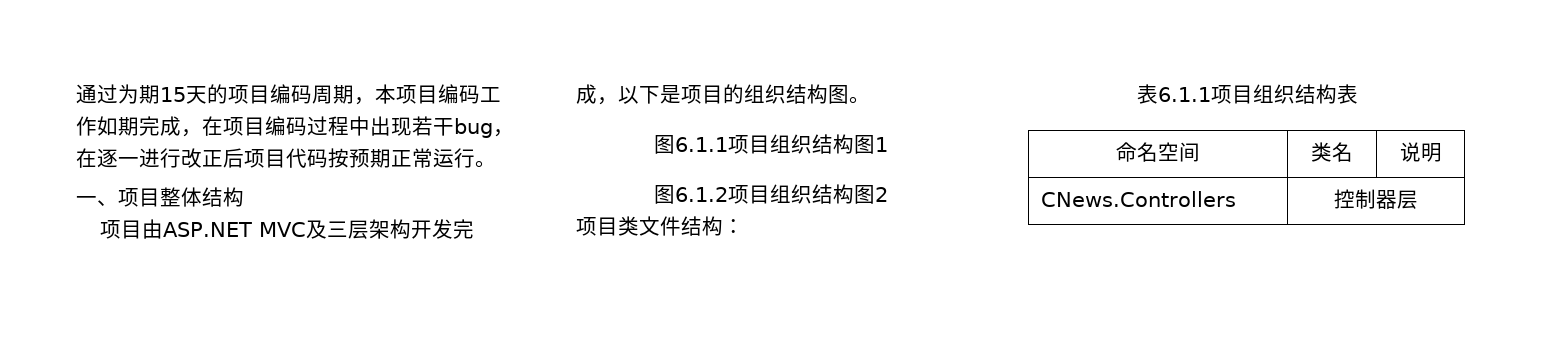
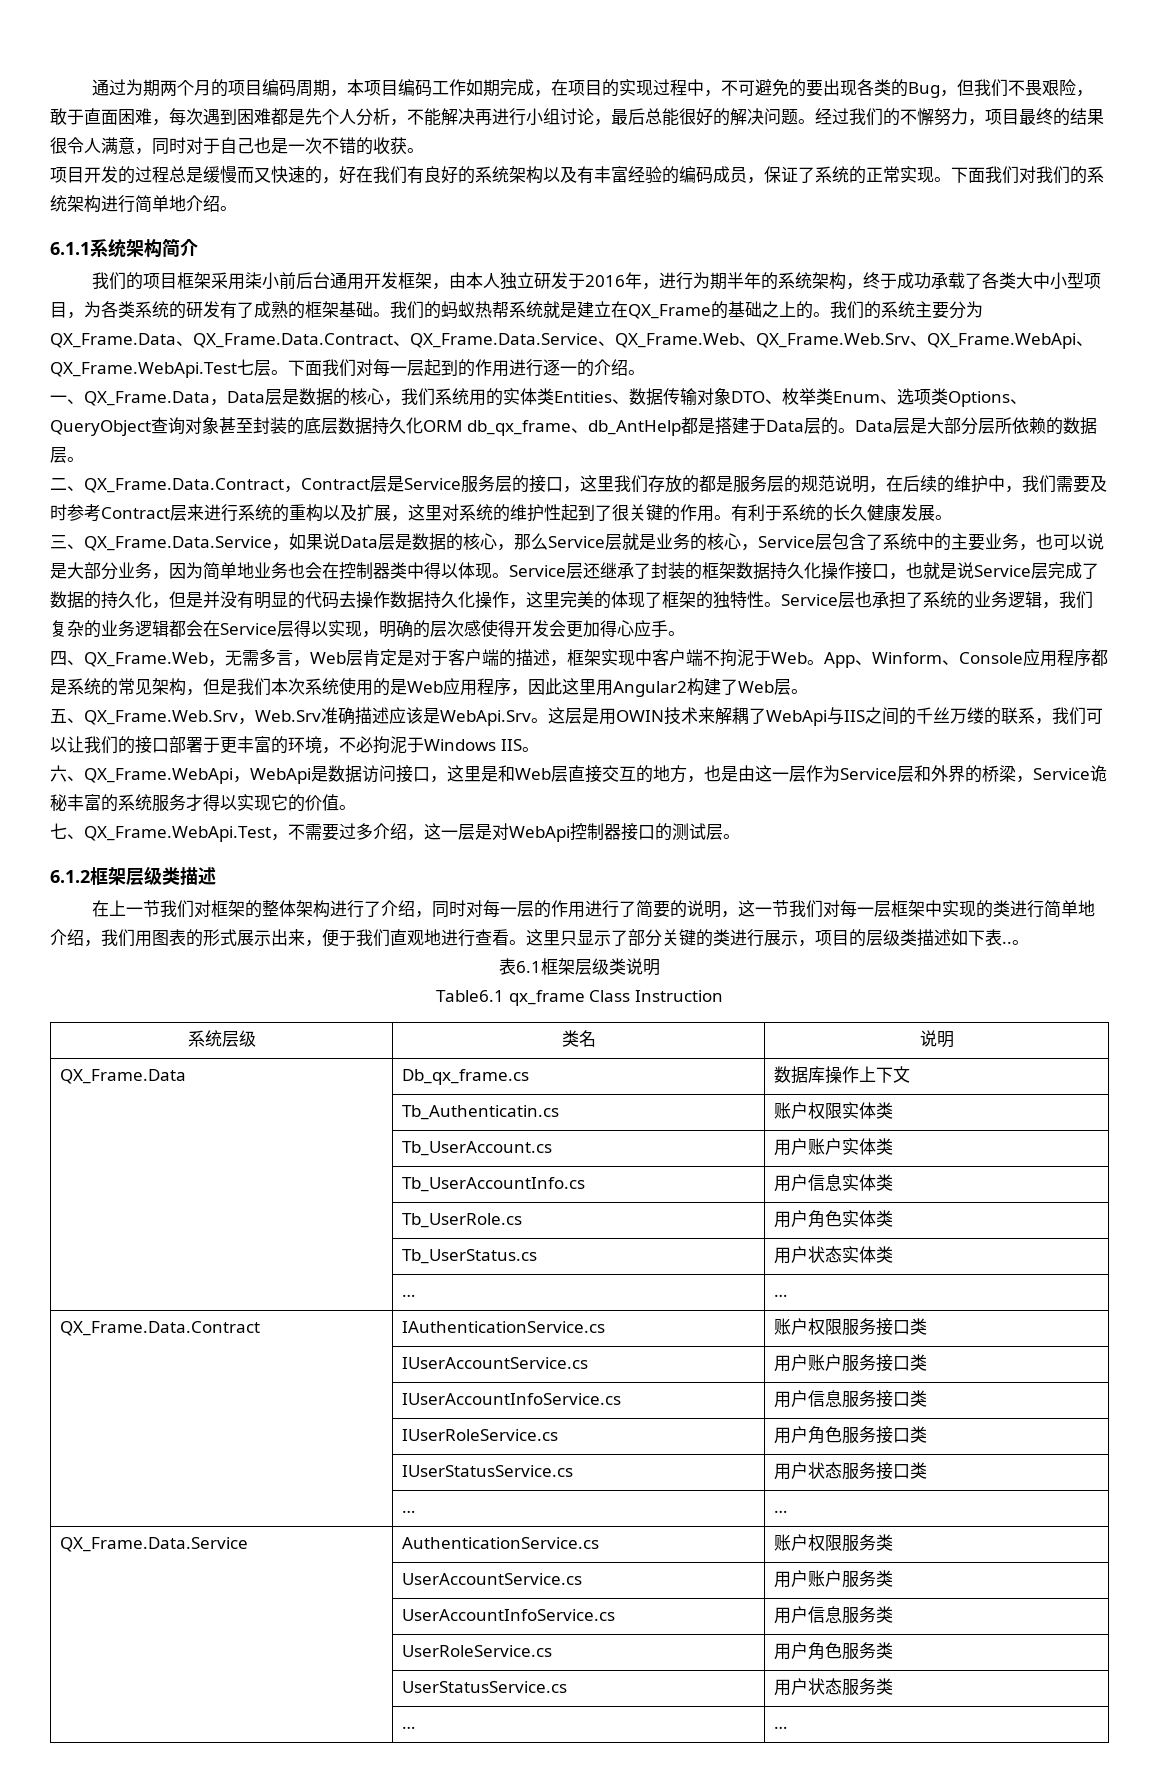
- 通过为期15天的项目编码周期，本项目编码工作如期完成，在项目编码过程中出现若干bug，在逐一进行改正后项目代码按预期正常运行。
- 一、项目整体结构
- 项目由ASP.NET MVC及三层架构开发完成，以下是项目的组织结构图。
- 图6.1.1项目组织结构图1
- 图6.1.2项目组织结构图2
- 项目类文件结构：
- 表6.1.1项目组织结构表
- 命名空间 | 类名 | 说明
- CNews.Controllers | 控制器层
+ 通过为期两个月的项目编码周期，本项目编码工作如期完成，在项目的实现过程中，不可避免的要出现各类的Bug，但我们不畏艰险，敢于直面困难，每次遇到困难都是先个人分析，不能解决再进行小组讨论，最后总能很好的解决问题。经过我们的不懈努力，项目最终的结果很令人满意，同时对于自己也是一次不错的收获。
+ 项目开发的过程总是缓慢而又快速的，好在我们有良好的系统架构以及有丰富经验的编码成员，保证了系统的正常实现。下面我们对我们的系统架构进行简单地介绍。
+ 6.1.1系统架构简介
+ 我们的项目框架采用柒小前后台通用开发框架，由本人独立研发于2016年，进行为期半年的系统架构，终于成功承载了各类大中小型项目，为各类系统的研发有了成熟的框架基础。我们的蚂蚁热帮系统就是建立在QX_Frame的基础之上的。我们的系统主要分为QX_Frame.Data、QX_Frame.Data.Contract、QX_Frame.Data.Service、QX_Frame.Web、QX_Frame.Web.Srv、QX_Frame.WebApi、QX_Frame.WebApi.Test七层。下面我们对每一层起到的作用进行逐一的介绍。
+ 一、QX_Frame.Data，Data层是数据的核心，我们系统用的实体类Entities、数据传输对象DTO、枚举类Enum、选项类Options、QueryObject查询对象甚至封装的底层数据持久化ORM db_qx_frame、db_AntHelp都是搭建于Data层的。Data层是大部分层所依赖的数据层。
+ 二、QX_Frame.Data.Contract，Contract层是Service服务层的接口，这里我们存放的都是服务层的规范说明，在后续的维护中，我们需要及时参考Contract层来进行系统的重构以及扩展，这里对系统的维护性起到了很关键的作用。有利于系统的长久健康发展。
+ 三、QX_Frame.Data.Service，如果说Data层是数据的核心，那么Service层就是业务的核心，Service层包含了系统中的主要业务，也可以说是大部分业务，因为简单地业务也会在控制器类中得以体现。Service层还继承了封装的框架数据持久化操作接口，也就是说Service层完成了数据的持久化，但是并没有明显的代码去操作数据持久化操作，这里完美的体现了框架的独特性。Service层也承担了系统的业务逻辑，我们复杂的业务逻辑都会在Service层得以实现，明确的层次感使得开发会更加得心应手。
+ 四、QX_Frame.Web，无需多言，Web层肯定是对于客户端的描述，框架实现中客户端不拘泥于Web。App、Winform、Console应用程序都是系统的常见架构，但是我们本次系统使用的是Web应用程序，因此这里用Angular2构建了Web层。
+ 五、QX_Frame.Web.Srv，Web.Srv准确描述应该是WebApi.Srv。这层是用OWIN技术来解耦了WebApi与IIS之间的千丝万缕的联系，我们可以让我们的接口部署于更丰富的环境，不必拘泥于Windows IIS。
+ 六、QX_Frame.WebApi，WebApi是数据访问接口，这里是和Web层直接交互的地方，也是由这一层作为Service层和外界的桥梁，Service诡秘丰富的系统服务才得以实现它的价值。
+ 七、QX_Frame.WebApi.Test，不需要过多介绍，这一层是对WebApi控制器接口的测试层。
+ 6.1.2框架层级类描述
+ 在上一节我们对框架的整体架构进行了介绍，同时对每一层的作用进行了简要的说明，这一节我们对每一层框架中实现的类进行简单地介绍，我们用图表的形式展示出来，便于我们直观地进行查看。这里只显示了部分关键的类进行展示，项目的层级类描述如下表..。
+ 表6.1框架层级类说明
+ Table6.1 qx_frame Class Instruction
+ 系统层级 | 类名 | 说明
+ QX_Frame.Data | Db_qx_frame.cs | 数据库操作上下文
+ | Tb_Authenticatin.cs | 账户权限实体类
+ | Tb_UserAccount.cs | 用户账户实体类
+ | Tb_UserAccountInfo.cs | 用户信息实体类
+ | Tb_UserRole.cs | 用户角色实体类
+ | Tb_UserStatus.cs | 用户状态实体类
+ | … | …
+ QX_Frame.Data.Contract | IAuthenticationService.cs | 账户权限服务接口类
+ | IUserAccountService.cs | 用户账户服务接口类
+ | IUserAccountInfoService.cs | 用户信息服务接口类
+ | IUserRoleService.cs | 用户角色服务接口类
+ | IUserStatusService.cs | 用户状态服务接口类
+ | … | …
+ QX_Frame.Data.Service | AuthenticationService.cs | 账户权限服务类
+ | UserAccountService.cs | 用户账户服务类
+ | UserAccountInfoService.cs | 用户信息服务类
+ | UserRoleService.cs | 用户角色服务类
+ | UserStatusService.cs | 用户状态服务类
+ | … | …

